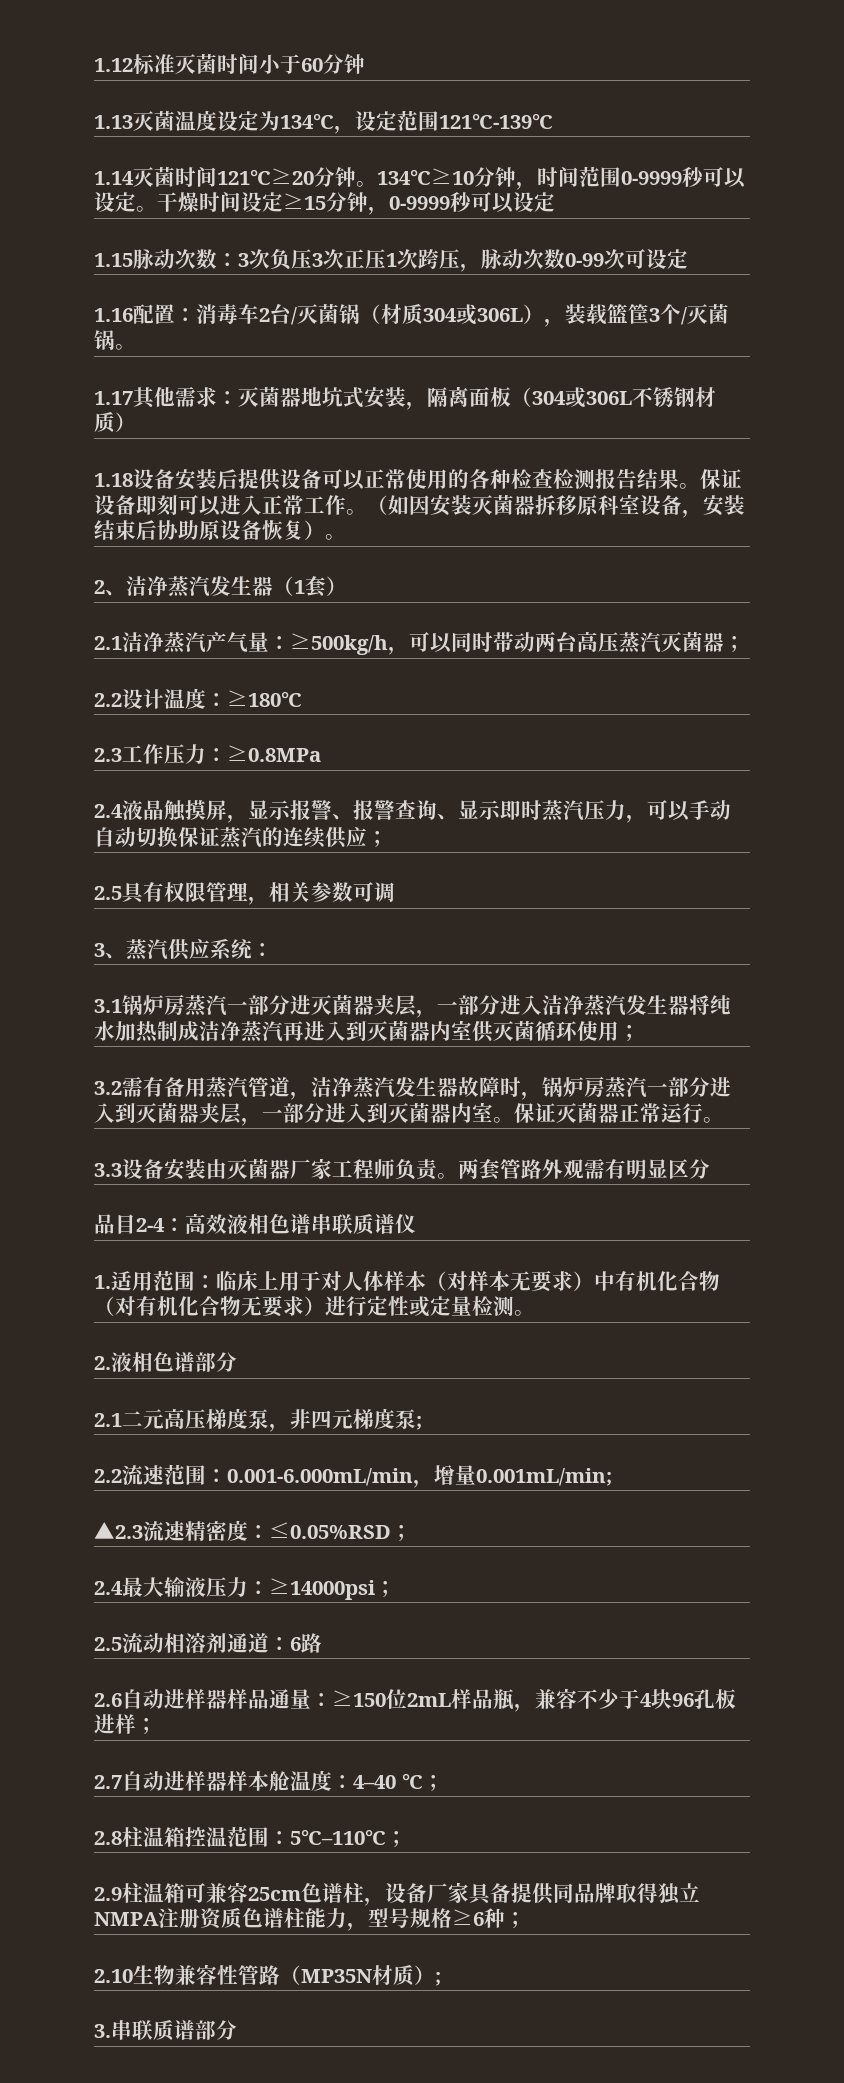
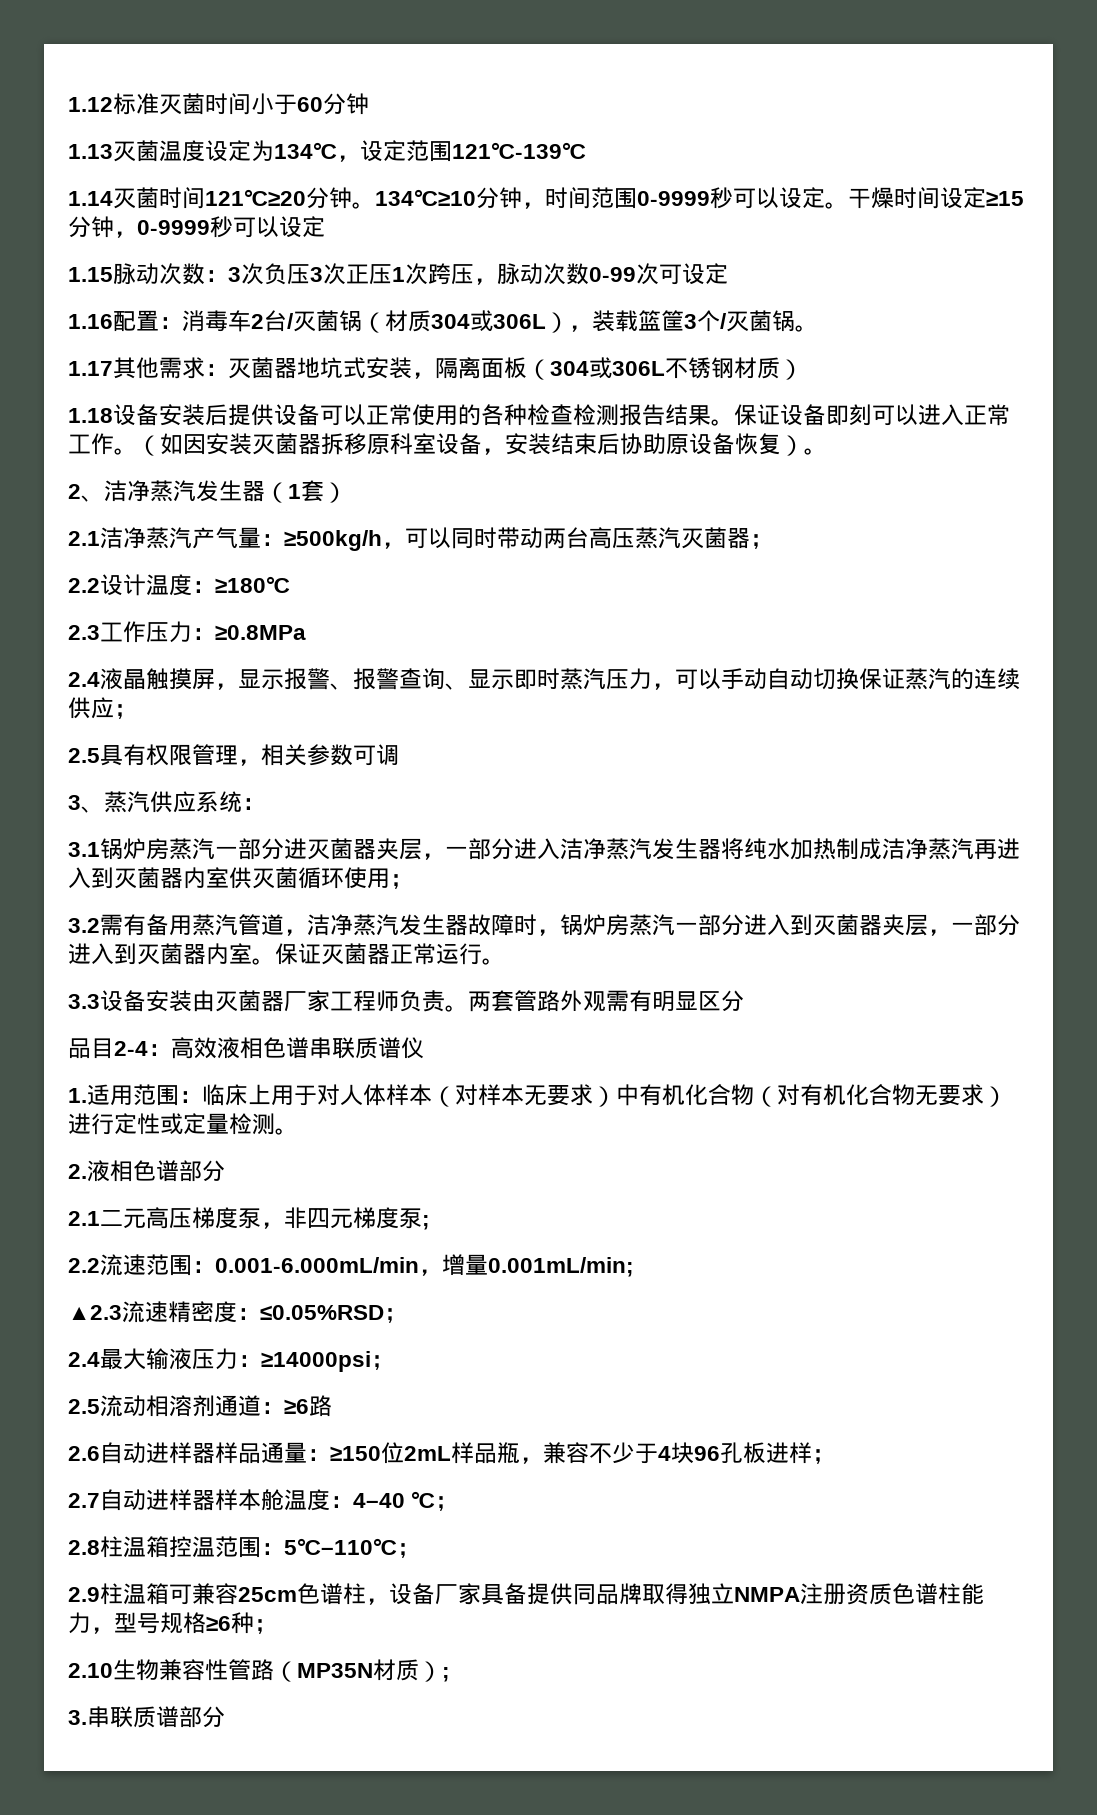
- 2.5流动相溶剂通道：6路
+ 2.5流动相溶剂通道：≥6路

